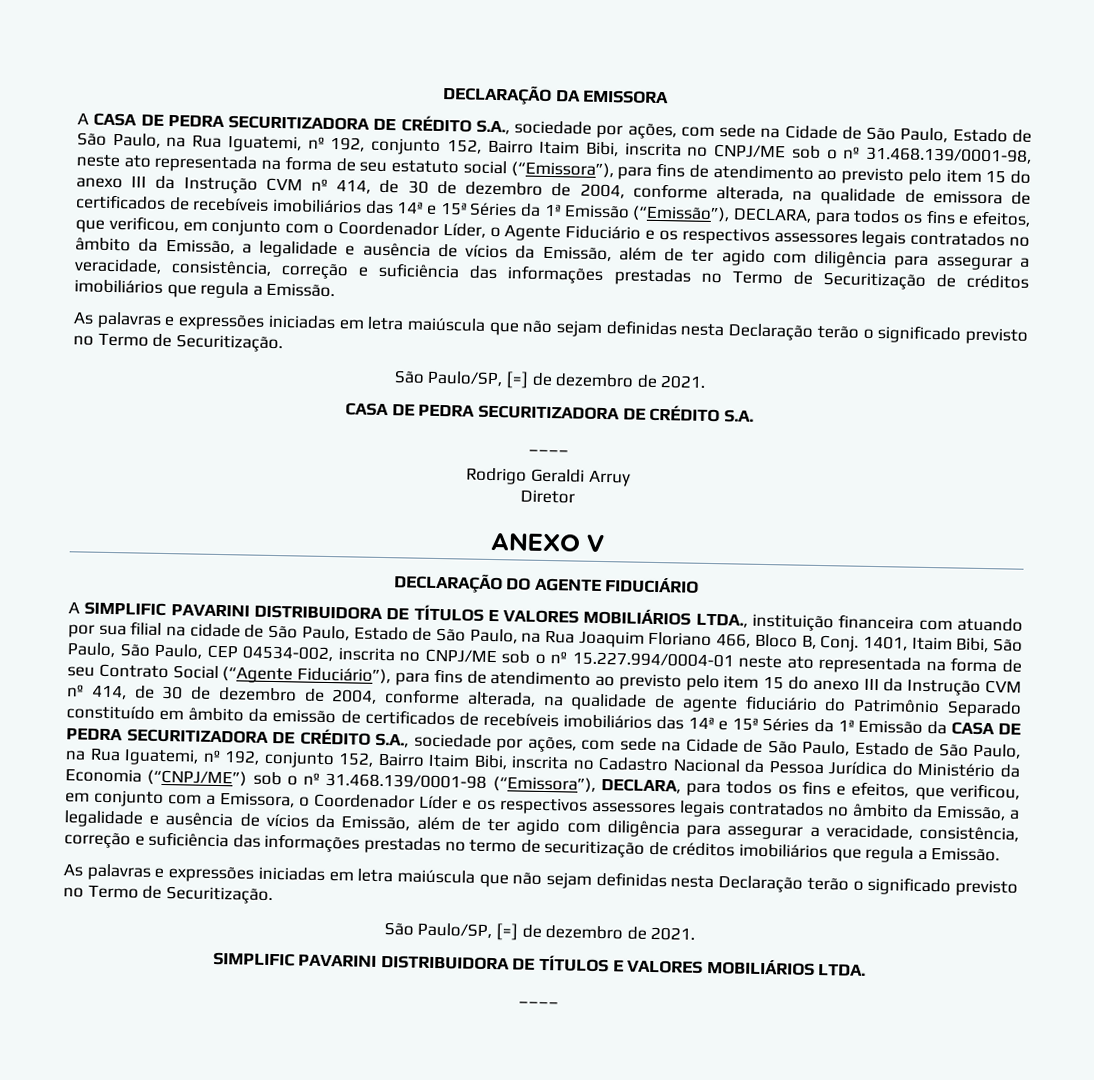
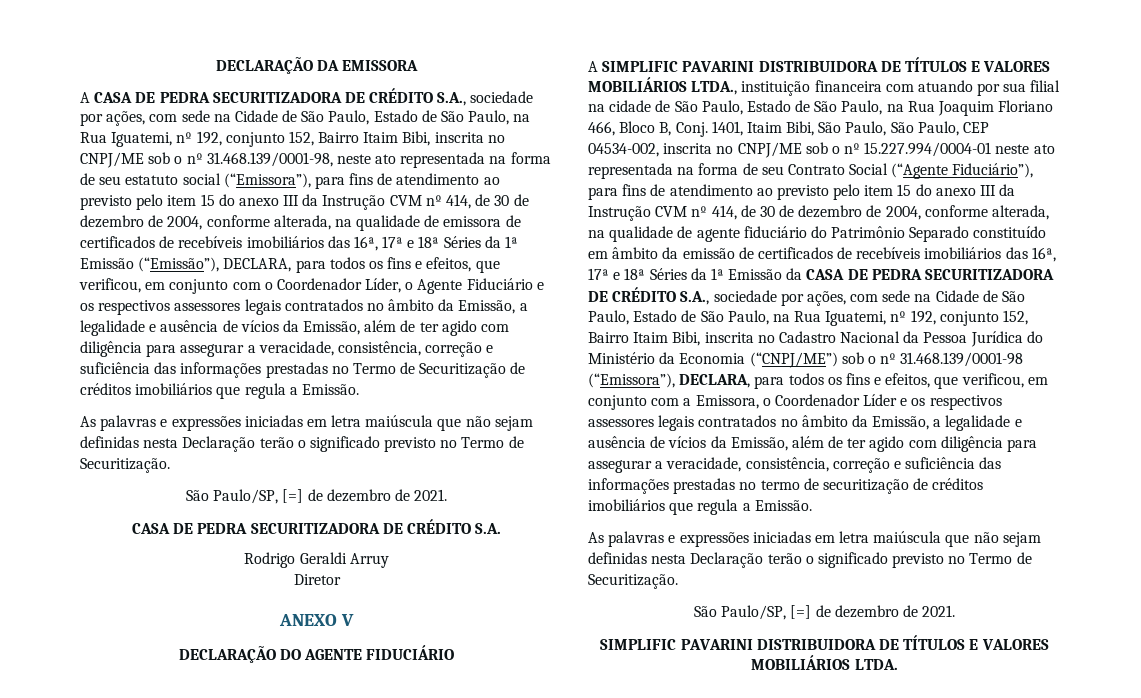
- A CASA DE PEDRA SECURITIZADORA DE CRÉDITO S.A., sociedade por ações, com sede na Cidade de São Paulo, Estado de São Paulo, na Rua Iguatemi, nº 192, conjunto 152, Bairro Itaim Bibi, inscrita no CNPJ/ME sob o nº 31.468.139/0001-98, neste ato representada na forma de seu estatuto social (“Emissora”), para fins de atendimento ao previsto pelo item 15 do anexo III da Instrução CVM nº 414, de 30 de dezembro de 2004, conforme alterada, na qualidade de emissora de certificados de recebíveis imobiliários das 14ª e 15ª Séries da 1ª Emissão (“Emissão”), DECLARA, para todos os fins e efeitos, que verificou, em conjunto com o Coordenador Líder, o Agente Fiduciário e os respectivos assessores legais contratados no âmbito da Emissão, a legalidade e ausência de vícios da Emissão, além de ter agido com diligência para assegurar a veracidade, consistência, correção e suficiência das informações prestadas no Termo de Securitização de créditos imobiliários que regula a Emissão.
+ A CASA DE PEDRA SECURITIZADORA DE CRÉDITO S.A., sociedade por ações, com sede na Cidade de São Paulo, Estado de São Paulo, na Rua Iguatemi, nº 192, conjunto 152, Bairro Itaim Bibi, inscrita no CNPJ/ME sob o nº 31.468.139/0001-98, neste ato representada na forma de seu estatuto social (“Emissora”), para fins de atendimento ao previsto pelo item 15 do anexo III da Instrução CVM nº 414, de 30 de dezembro de 2004, conforme alterada, na qualidade de emissora de certificados de recebíveis imobiliários das 16ª, 17ª e 18ª Séries da 1ª Emissão (“Emissão”), DECLARA, para todos os fins e efeitos, que verificou, em conjunto com o Coordenador Líder, o Agente Fiduciário e os respectivos assessores legais contratados no âmbito da Emissão, a legalidade e ausência de vícios da Emissão, além de ter agido com diligência para assegurar a veracidade, consistência, correção e suficiência das informações prestadas no Termo de Securitização de créditos imobiliários que regula a Emissão.
  CASA DE PEDRA SECURITIZADORA DE CRÉDITO S.A.
- ____
- 1401, Itaim Bibi, São Paulo, São Paulo, CEP 04534-002, inscrita no CNPJ/ME sob o nº 15.227.994/0004-01 neste ato representada na forma de seu Contrato Social (“Agente Fiduciário”), para fins de atendimento ao previsto pelo item 15 do anexo III da Instrução CVM nº 414, de 30 de dezembro de 2004, conforme alterada, na qualidade de agente fiduciário do Patrimônio Separado constituído em âmbito da emissão de certificados de recebíveis imobiliários das 14ª e 15ª Séries da 1ª Emissão da CASA DE PEDRA SECURITIZADORA DE CRÉDITO S.A., sociedade por ações, com sede na Cidade de São Paulo, Estado de São Paulo, na Rua Iguatemi, nº 192, conjunto 152, Bairro Itaim Bibi, inscrita no Cadastro Nacional da Pessoa Jurídica do Ministério da Economia (“CNPJ/ME”) sob o nº 31.468.139/0001-98 (“Emissora”), DECLARA, para todos os fins e efeitos, que verificou, em conjunto com a Emissora, o Coordenador Líder e os respectivos assessores legais contratados no âmbito da Emissão, a legalidade e ausência de vícios da Emissão, além de ter agido com diligência para assegurar a veracidade, consistência, correção e suficiência das informações prestadas no termo de securitização de créditos imobiliários que regula a Emissão.
+ 1401, Itaim Bibi, São Paulo, São Paulo, CEP 04534-002, inscrita no CNPJ/ME sob o nº 15.227.994/0004-01 neste ato representada na forma de seu Contrato Social (“Agente Fiduciário”), para fins de atendimento ao previsto pelo item 15 do anexo III da Instrução CVM nº 414, de 30 de dezembro de 2004, conforme alterada, na qualidade de agente fiduciário do Patrimônio Separado constituído em âmbito da emissão de certificados de recebíveis imobiliários das 16ª, 17ª e 18ª Séries da 1ª Emissão da CASA DE PEDRA SECURITIZADORA DE CRÉDITO S.A., sociedade por ações, com sede na Cidade de São Paulo, Estado de São Paulo, na Rua Iguatemi, nº 192, conjunto 152, Bairro Itaim Bibi, inscrita no Cadastro Nacional da Pessoa Jurídica do Ministério da Economia (“CNPJ/ME”) sob o nº 31.468.139/0001-98 (“Emissora”), DECLARA, para todos os fins e efeitos, que verificou, em conjunto com a Emissora, o Coordenador Líder e os respectivos assessores legais contratados no âmbito da Emissão, a legalidade e ausência de vícios da Emissão, além de ter agido com diligência para assegurar a veracidade, consistência, correção e suficiência das informações prestadas no termo de securitização de créditos imobiliários que regula a Emissão.
  SIMPLIFIC PAVARINI DISTRIBUIDORA DE TÍTULOS E VALORES MOBILIÁRIOS LTDA.
- ____

